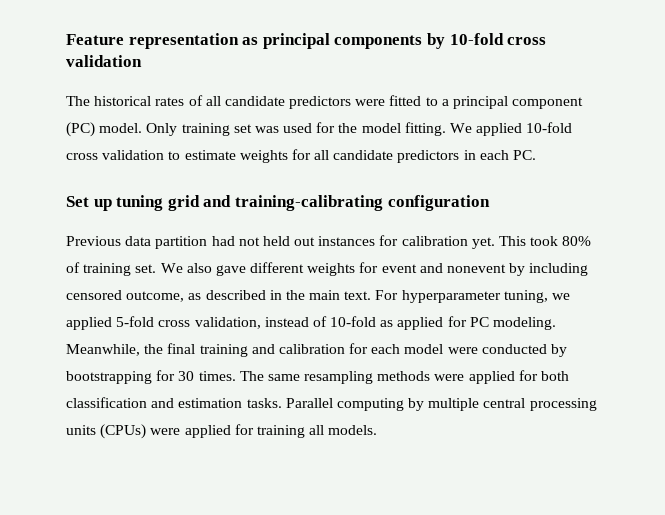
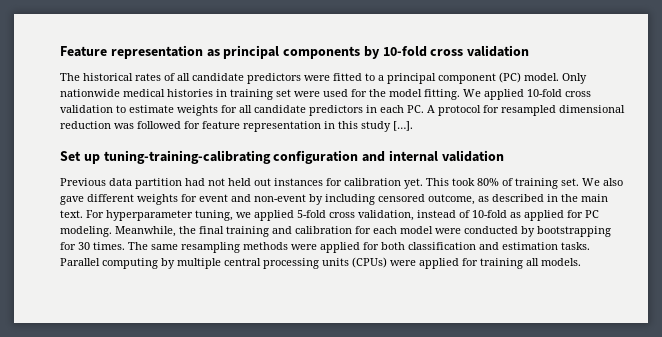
- Only training set was used for the model fitting.
+ Only nationwide medical histories in training set were used for the model fitting.
- We applied 10-fold cross validation to estimate weights for all candidate predictors in each PC.
- Set up tuning grid and training-calibrating configuration
+ We applied 10-fold cross validation to estimate weights for all candidate predictors in each PC. A protocol for resampled dimensional reduction was followed for feature representation in this study […].
+ Set up tuning-training-calibrating configuration and internal validation
- We also gave different weights for event and nonevent by including censored outcome, as described in the main text.
+ We also gave different weights for event and non-event by including censored outcome, as described in the main text.

